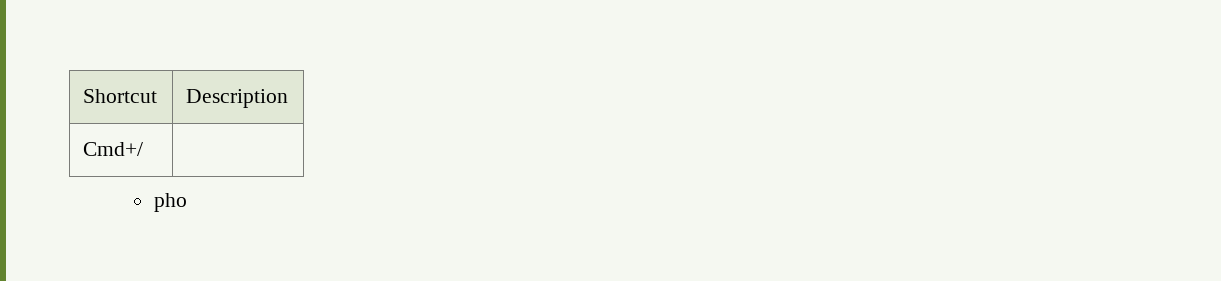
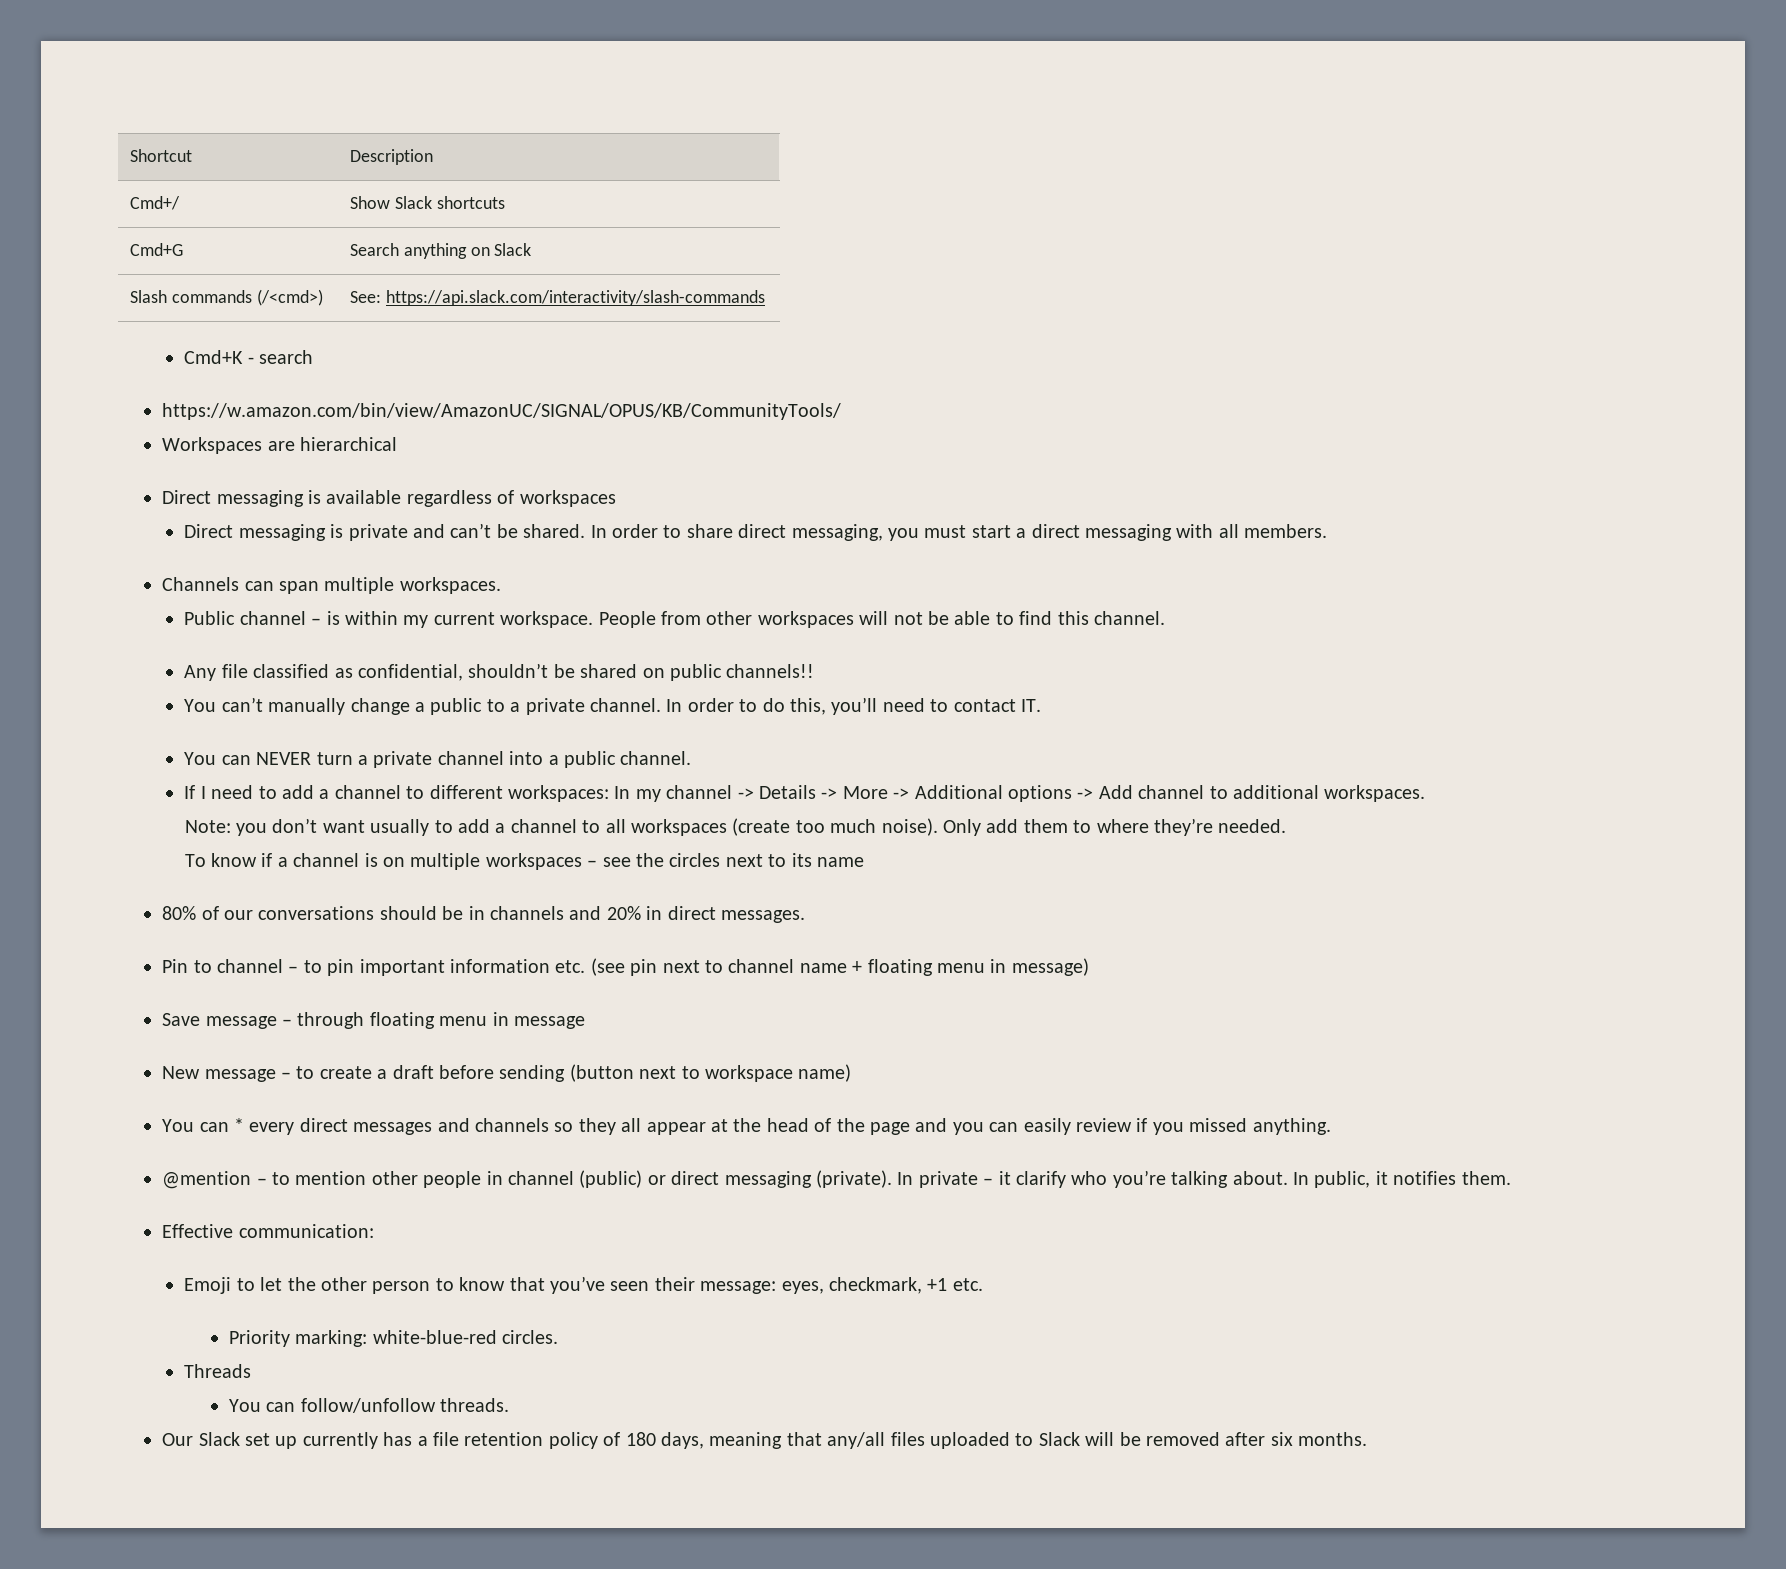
- Cmd+/ |
- pho
+ Cmd+/ | Show Slack shortcuts
+ Cmd+G | Search anything on Slack
+ Slash commands (/<cmd>) | See: https://api.slack.com/interactivity/slash-commands
+ Cmd+K - search
+ https://w.amazon.com/bin/view/AmazonUC/SIGNAL/OPUS/KB/CommunityTools/
+ Workspaces are hierarchical
+ Direct messaging is available regardless of workspaces
+ Direct messaging is private and can’t be shared. In order to share direct messaging, you must start a direct messaging with all members.
+ Channels can span multiple workspaces.
+ Public channel – is within my current workspace. People from other workspaces will not be able to find this channel.
+ Any file classified as confidential, shouldn’t be shared on public channels!!
+ You can’t manually change a public to a private channel. In order to do this, you’ll need to contact IT.
+ You can NEVER turn a private channel into a public channel.
+ If I need to add a channel to different workspaces: In my channel -> Details -> More -> Additional options -> Add channel to additional workspaces.
+ Note: you don’t want usually to add a channel to all workspaces (create too much noise). Only add them to where they’re needed.
+ To know if a channel is on multiple workspaces – see the circles next to its name
+ 80% of our conversations should be in channels and 20% in direct messages.
+ Pin to channel – to pin important information etc. (see pin next to channel name + floating menu in message)
+ Save message – through floating menu in message
+ New message – to create a draft before sending (button next to workspace name)
+ You can * every direct messages and channels so they all appear at the head of the page and you can easily review if you missed anything.
+ @mention – to mention other people in channel (public) or direct messaging (private). In private – it clarify who you’re talking about. In public, it notifies them.
+ Effective communication:
+ Emoji to let the other person to know that you’ve seen their message: eyes, checkmark, +1 etc.
+ Priority marking: white-blue-red circles.
+ Threads
+ You can follow/unfollow threads.
+ Our Slack set up currently has a file retention policy of 180 days, meaning that any/all files uploaded to Slack will be removed after six months.

